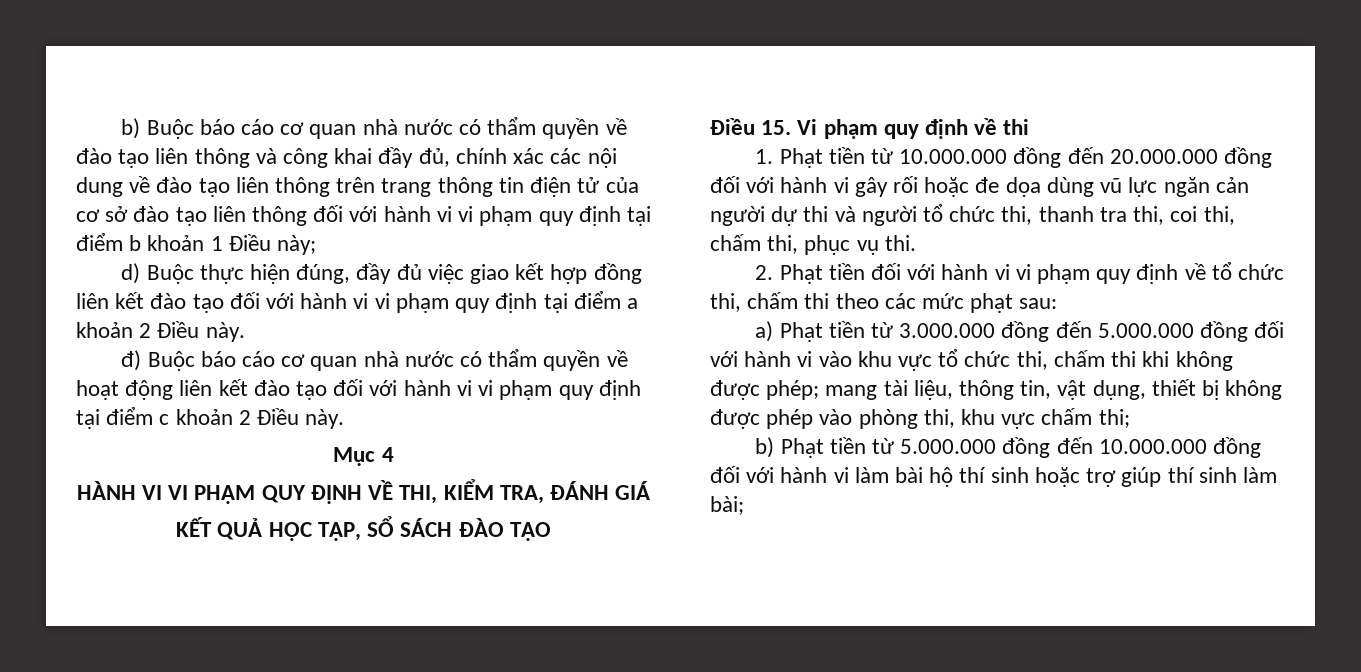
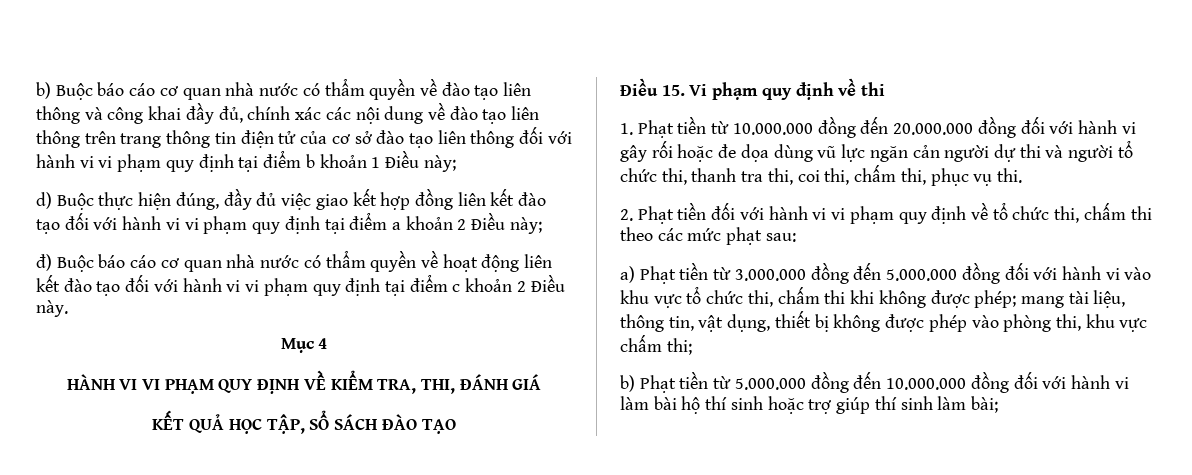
- d) Buộc thực hiện đúng, đầy đủ việc giao kết hợp đồng liên kết đào tạo đối với hành vi vi phạm quy định tại điểm a khoản 2 Điều này.
+ d) Buộc thực hiện đúng, đầy đủ việc giao kết hợp đồng liên kết đào tạo đối với hành vi vi phạm quy định tại điểm a khoản 2 Điều này;
- HÀNH VI VI PHẠM QUY ĐỊNH VỀ THI, KIỂM TRA, ĐÁNH GIÁ
+ HÀNH VI VI PHẠM QUY ĐỊNH VỀ KIỂM TRA, THI, ĐÁNH GIÁ

